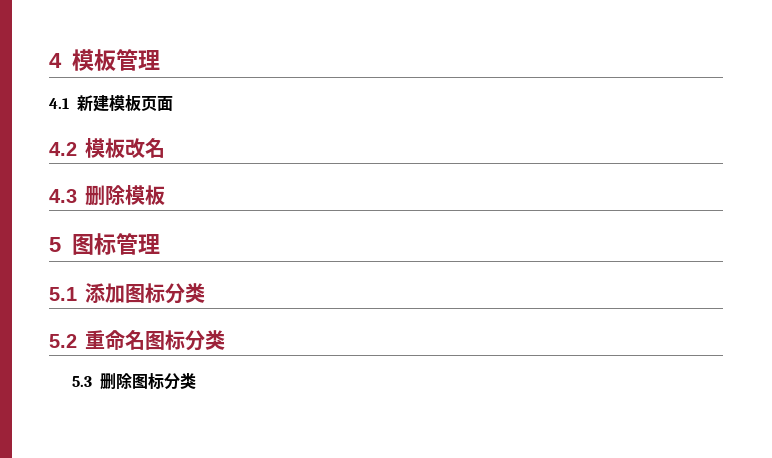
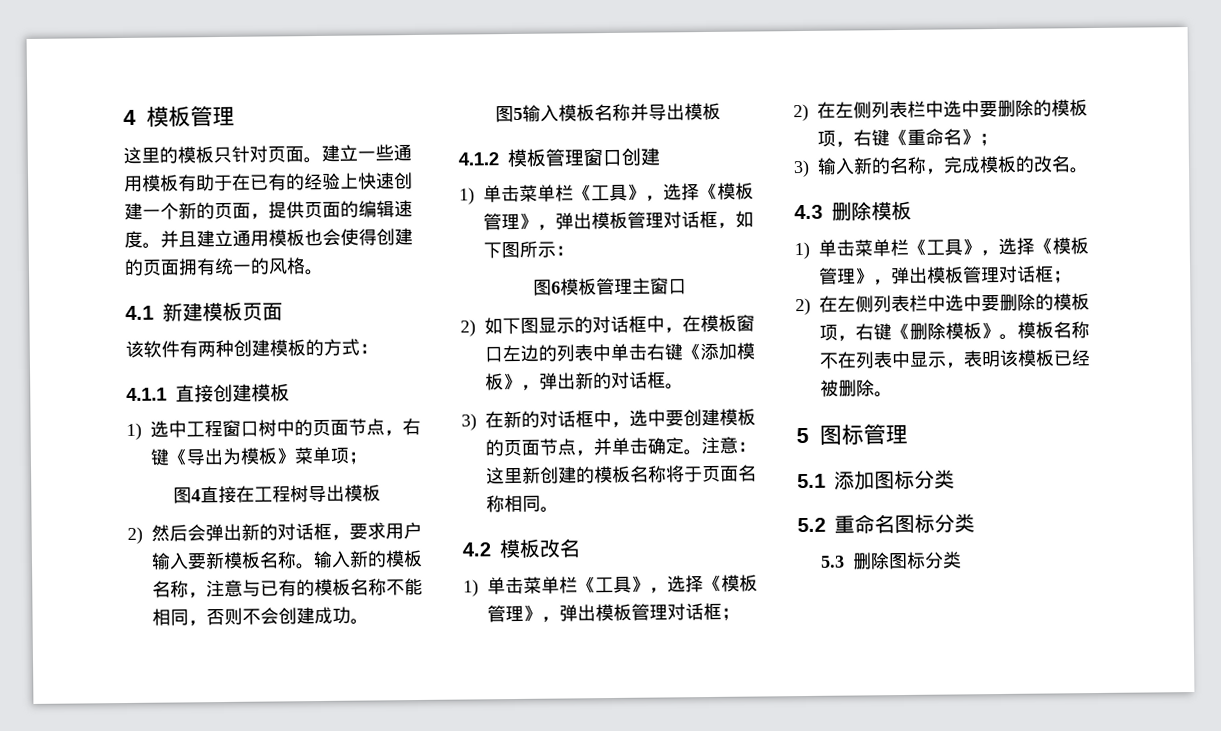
+ 这里的模板只针对页面。建立一些通用模板有助于在已有的经验上快速创建一个新的页面，提供页面的编辑速度。并且建立通用模板也会使得创建的页面拥有统一的风格。
  4.1新建模板页面
+ 该软件有两种创建模板的方式：
+ 4.1.1直接创建模板
+ 1)选中工程窗口树中的页面节点，右键《导出为模板》菜单项；
+ 图4直接在工程树导出模板
+ 2)然后会弹出新的对话框，要求用户输入要新模板名称。输入新的模板名称，注意与已有的模板名称不能相同，否则不会创建成功。
+ 图5输入模板名称并导出模板
+ 4.1.2模板管理窗口创建
+ 1)单击菜单栏《工具》，选择《模板管理》，弹出模板管理对话框，如下图所示：
+ 图6模板管理主窗口
+ 2)如下图显示的对话框中，在模板窗口左边的列表中单击右键《添加模板》，弹出新的对话框。
+ 3)在新的对话框中，选中要创建模板的页面节点，并单击确定。注意：这里新创建的模板名称将于页面名称相同。
  4.2模板改名
+ 1)单击菜单栏《工具》，选择《模板管理》，弹出模板管理对话框；
+ 2)在左侧列表栏中选中要删除的模板项，右键《重命名》；
+ 3)输入新的名称，完成模板的改名。
  4.3删除模板
+ 1)单击菜单栏《工具》，选择《模板管理》，弹出模板管理对话框；
+ 2)在左侧列表栏中选中要删除的模板项，右键《删除模板》。模板名称不在列表中显示，表明该模板已经被删除。

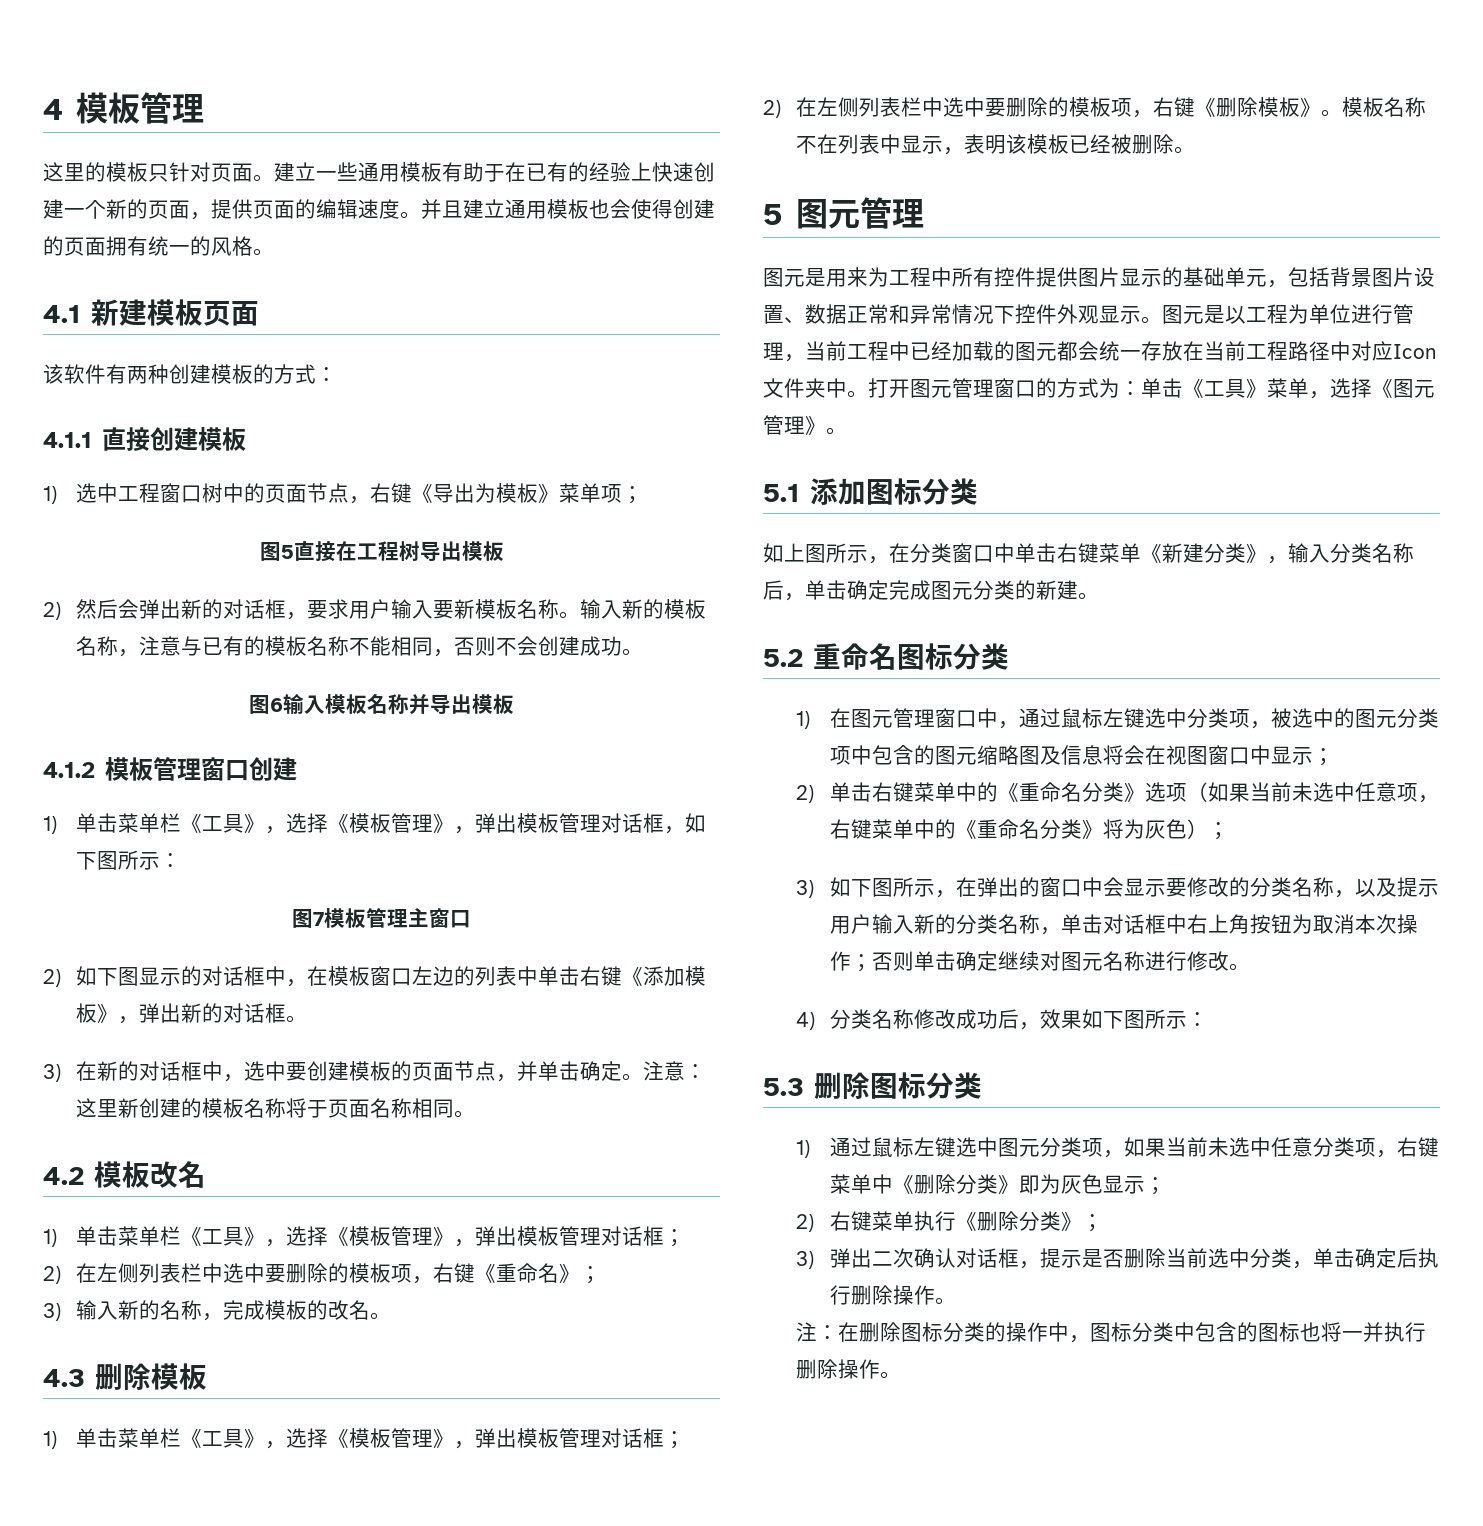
- 图4直接在工程树导出模板
+ 图5直接在工程树导出模板
- 图5输入模板名称并导出模板
+ 图6输入模板名称并导出模板
- 图6模板管理主窗口
+ 图7模板管理主窗口
- 5图标管理
+ 5图元管理
+ 图元是用来为工程中所有控件提供图片显示的基础单元，包括背景图片设置、数据正常和异常情况下控件外观显示。图元是以工程为单位进行管理，当前工程中已经加载的图元都会统一存放在当前工程路径中对应Icon文件夹中。打开图元管理窗口的方式为：单击《工具》菜单，选择《图元管理》。
  5.1添加图标分类
+ 如上图所示，在分类窗口中单击右键菜单《新建分类》，输入分类名称后，单击确定完成图元分类的新建。
+ 1)在图元管理窗口中，通过鼠标左键选中分类项，被选中的图元分类项中包含的图元缩略图及信息将会在视图窗口中显示；
+ 2)单击右键菜单中的《重命名分类》选项（如果当前未选中任意项，右键菜单中的《重命名分类》将为灰色）；
+ 3)如下图所示，在弹出的窗口中会显示要修改的分类名称，以及提示用户输入新的分类名称，单击对话框中右上角按钮为取消本次操作；否则单击确定继续对图元名称进行修改。
+ 4)分类名称修改成功后，效果如下图所示：
  5.3删除图标分类
+ 1)通过鼠标左键选中图元分类项，如果当前未选中任意分类项，右键菜单中《删除分类》即为灰色显示；
+ 2)右键菜单执行《删除分类》；
+ 3)弹出二次确认对话框，提示是否删除当前选中分类，单击确定后执行删除操作。
+ 注：在删除图标分类的操作中，图标分类中包含的图标也将一并执行删除操作。

